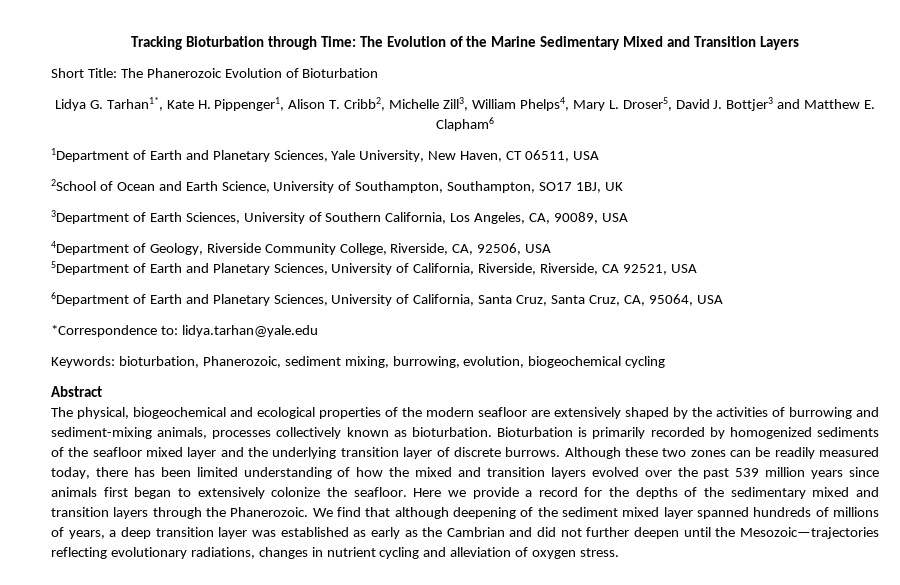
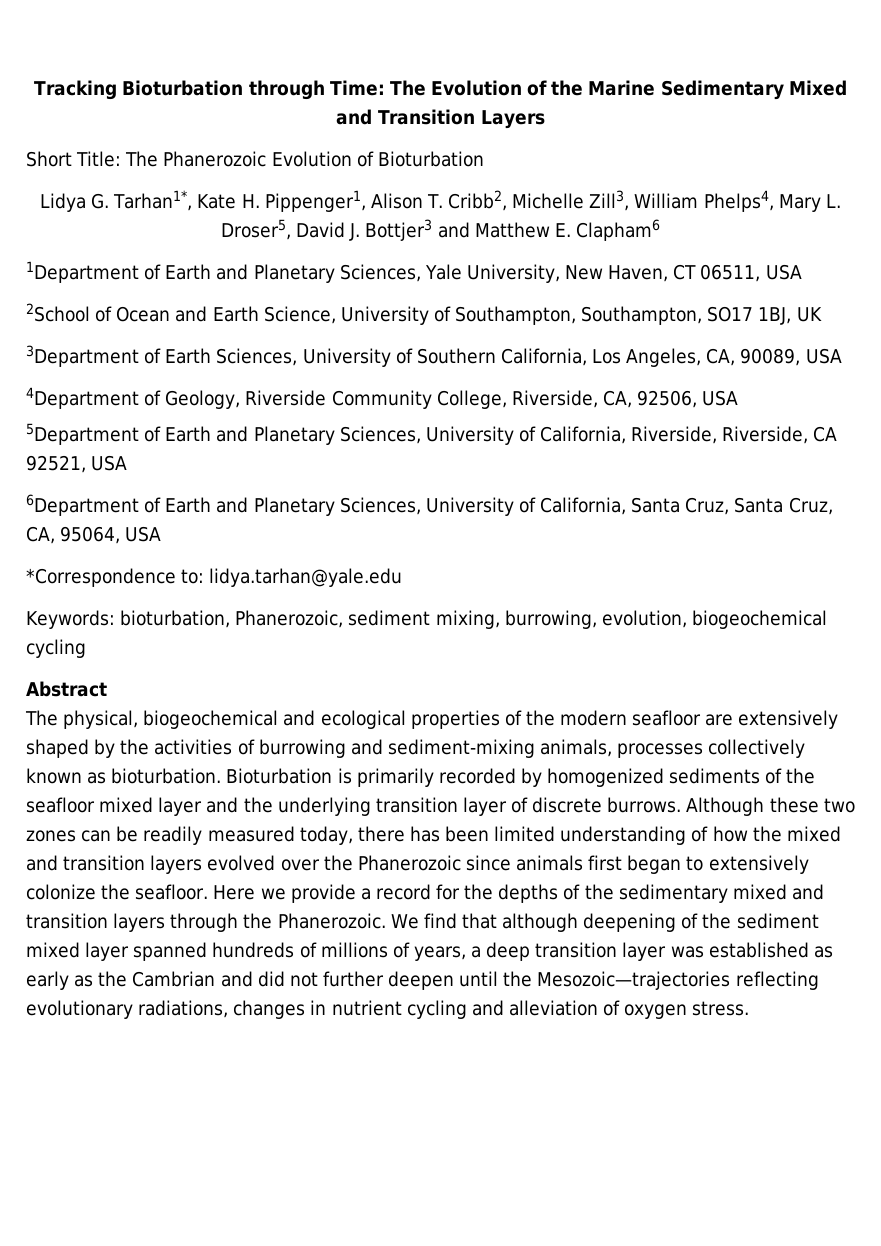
- Although these two zones can be readily measured today, there has been limited understanding of how the mixed and transition layers evolved over the past 539 million years since animals first began to extensively colonize the seafloor.
+ Although these two zones can be readily measured today, there has been limited understanding of how the mixed and transition layers evolved over the Phanerozoic since animals first began to extensively colonize the seafloor.

